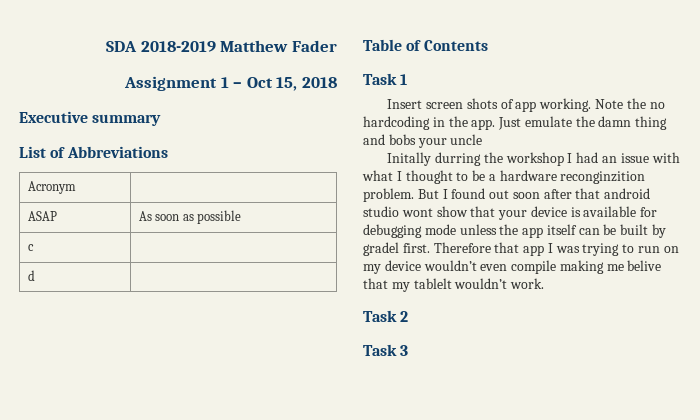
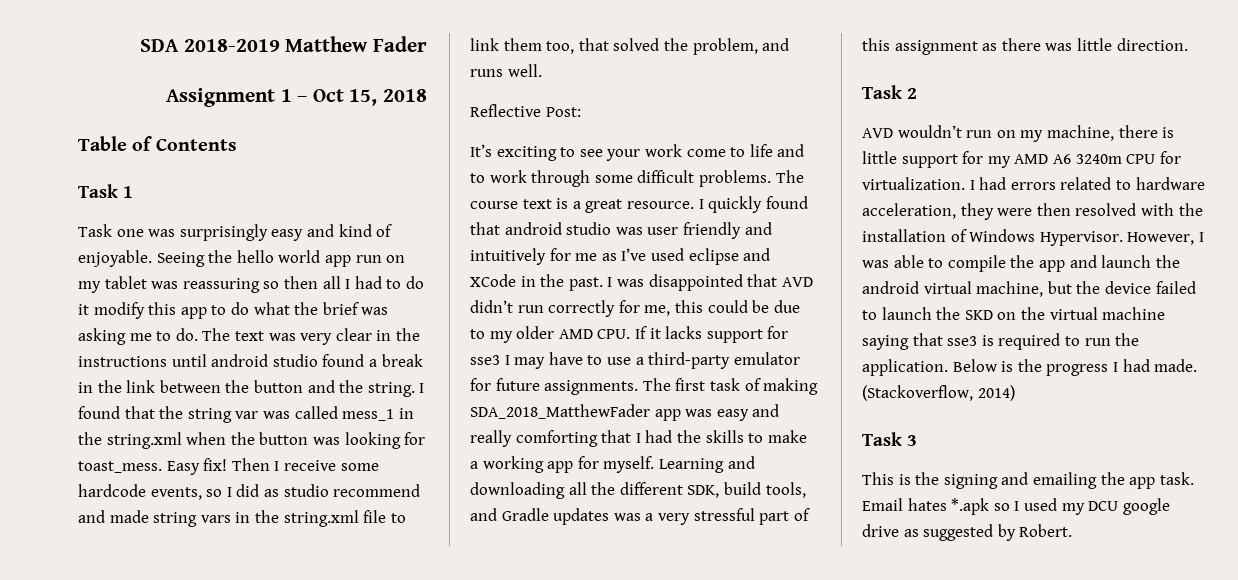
- Executive summary
- List of Abbreviations
- Acronym |
- ASAP | As soon as possible
- c |
- d |
- Insert screen shots of app working. Note the no hardcoding in the app. Just emulate the damn thing and bobs your uncle
- Initally durring the workshop I had an issue with what I thought to be a hardware reconginzition problem. But I found out soon after that android studio wont show that your device is available for debugging mode unless the app itself can be built by gradel first. Therefore that app I was trying to run on my device wouldn’t even compile making me belive that my tablelt wouldn’t work.
+ Task one was surprisingly easy and kind of enjoyable. Seeing the hello world app run on my tablet was reassuring so then all I had to do it modify this app to do what the brief was asking me to do. The text was very clear in the instructions until android studio found a break in the link between the button and the string. I found that the string var was called mess_1 in the string.xml when the button was looking for toast_mess. Easy fix! Then I receive some hardcode events, so I did as studio recommend and made string vars in the string.xml file to link them too, that solved the problem, and runs well.
+ Reflective Post:
+ It’s exciting to see your work come to life and to work through some difficult problems. The course text is a great resource. I quickly found that android studio was user friendly and intuitively for me as I’ve used eclipse and XCode in the past. I was disappointed that AVD didn’t run correctly for me, this could be due to my older AMD CPU. If it lacks support for sse3 I may have to use a third-party emulator for future assignments. The first task of making SDA_2018_MatthewFader app was easy and really comforting that I had the skills to make a working app for myself. Learning and downloading all the different SDK, build tools, and Gradle updates was a very stressful part of this assignment as there was little direction.
  Task 2
+ AVD wouldn’t run on my machine, there is little support for my AMD A6 3240m CPU for virtualization. I had errors related to hardware acceleration, they were then resolved with the installation of Windows Hypervisor. However, I was able to compile the app and launch the android virtual machine, but the device failed to launch the SKD on the virtual machine saying that sse3 is required to run the application. Below is the progress I had made. (Stackoverflow, 2014)
  Task 3
+ This is the signing and emailing the app task. Email hates *.apk so I used my DCU google drive as suggested by Robert.

